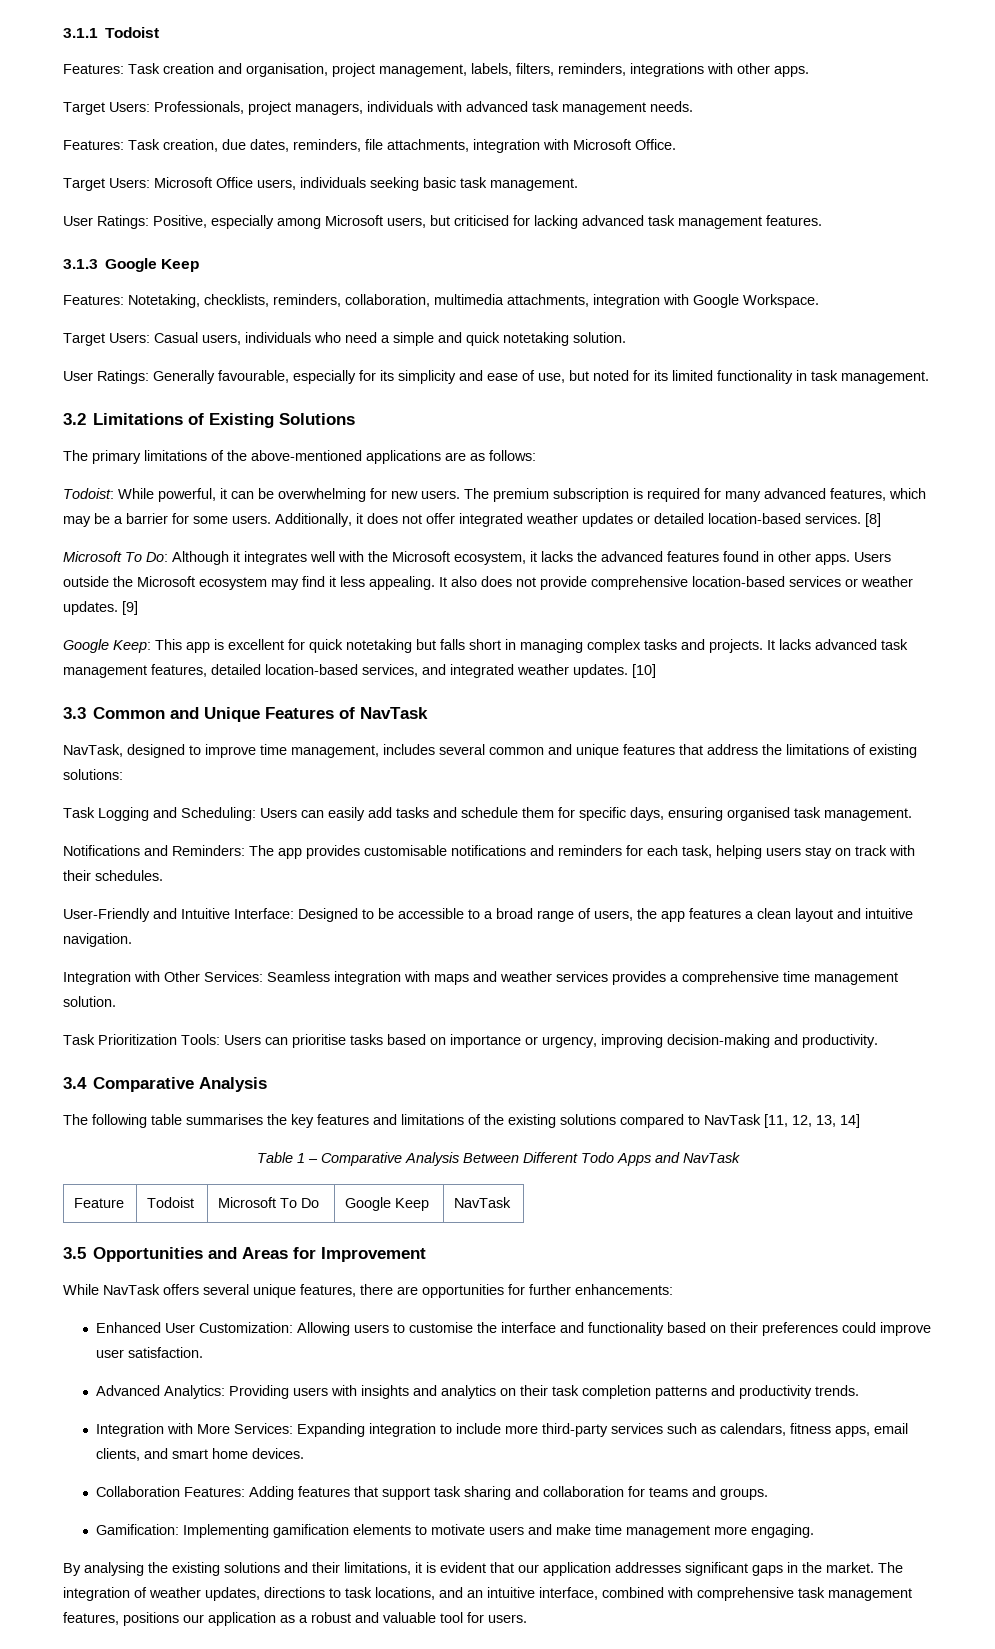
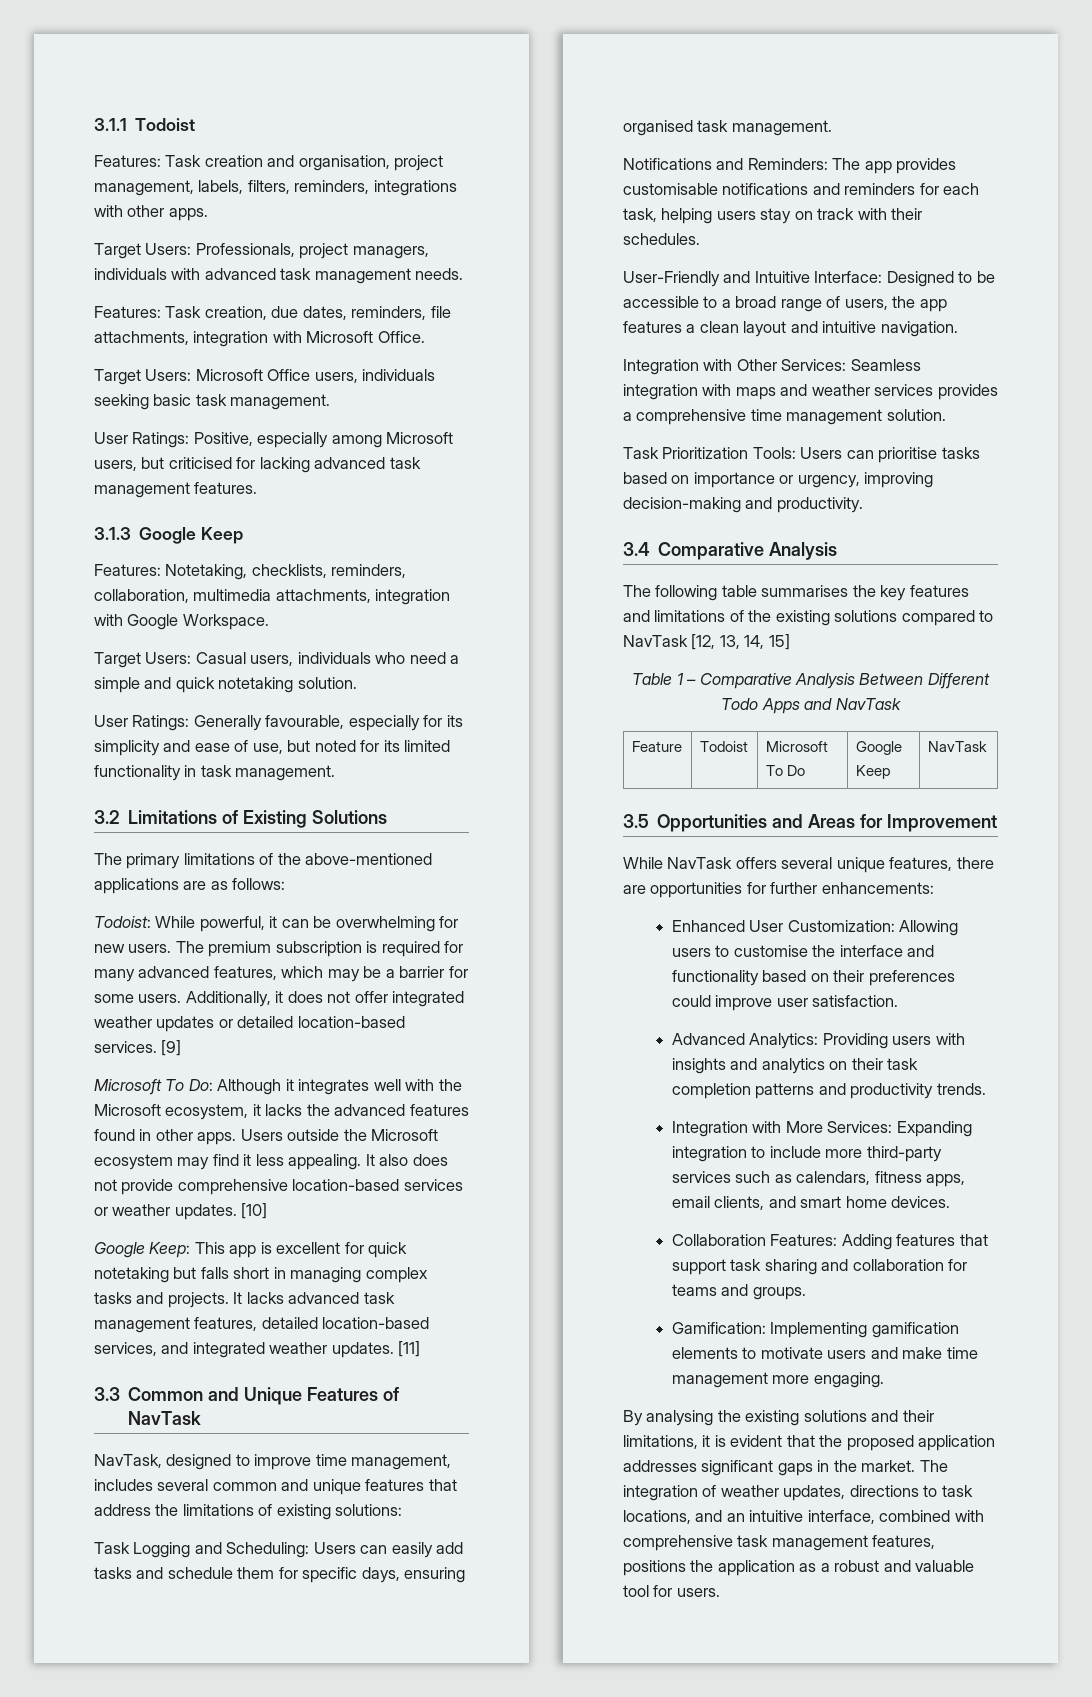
- [8]
+ [9]
- [9]
+ [10]
- [10]
+ [11]
- The following table summarises the key features and limitations of the existing solutions compared to NavTask [11, 12, 13, 14]
+ The following table summarises the key features and limitations of the existing solutions compared to NavTask [12, 13, 14, 15]
- By analysing the existing solutions and their limitations, it is evident that our application addresses significant gaps in the market.
+ By analysing the existing solutions and their limitations, it is evident that the proposed application addresses significant gaps in the market.
- The integration of weather updates, directions to task locations, and an intuitive interface, combined with comprehensive task management features, positions our application as a robust and valuable tool for users.
+ The integration of weather updates, directions to task locations, and an intuitive interface, combined with comprehensive task management features, positions the application as a robust and valuable tool for users.

